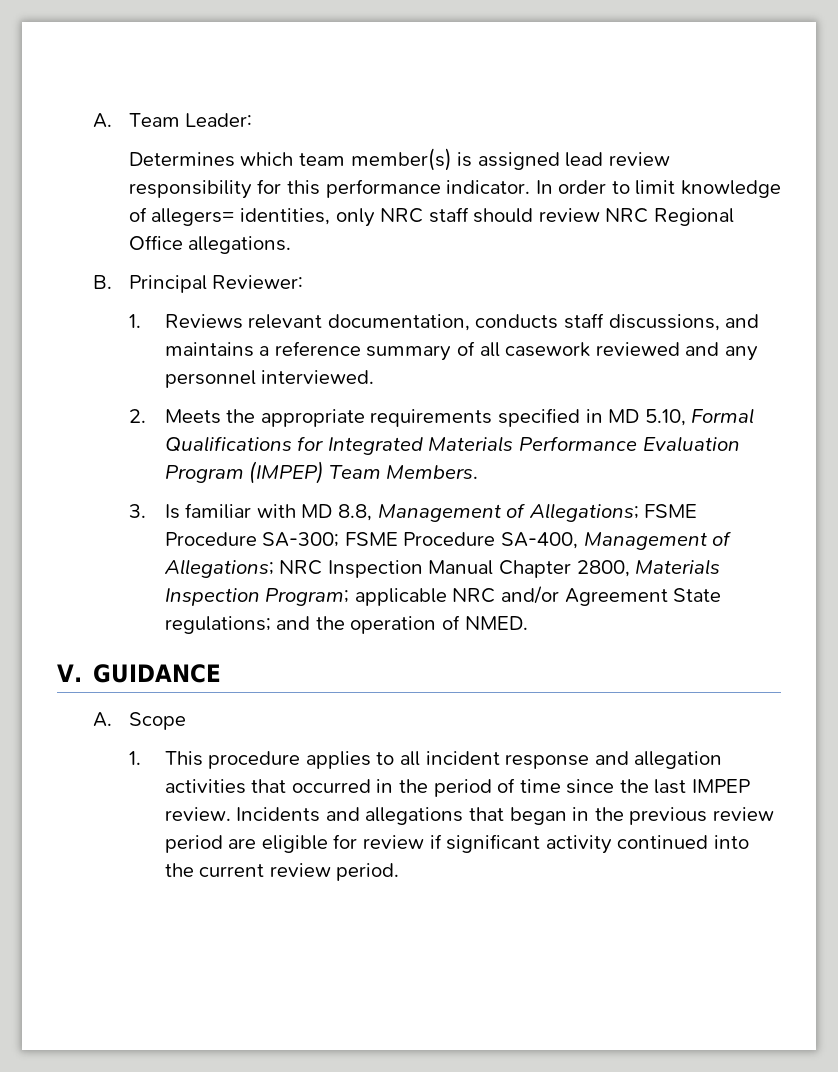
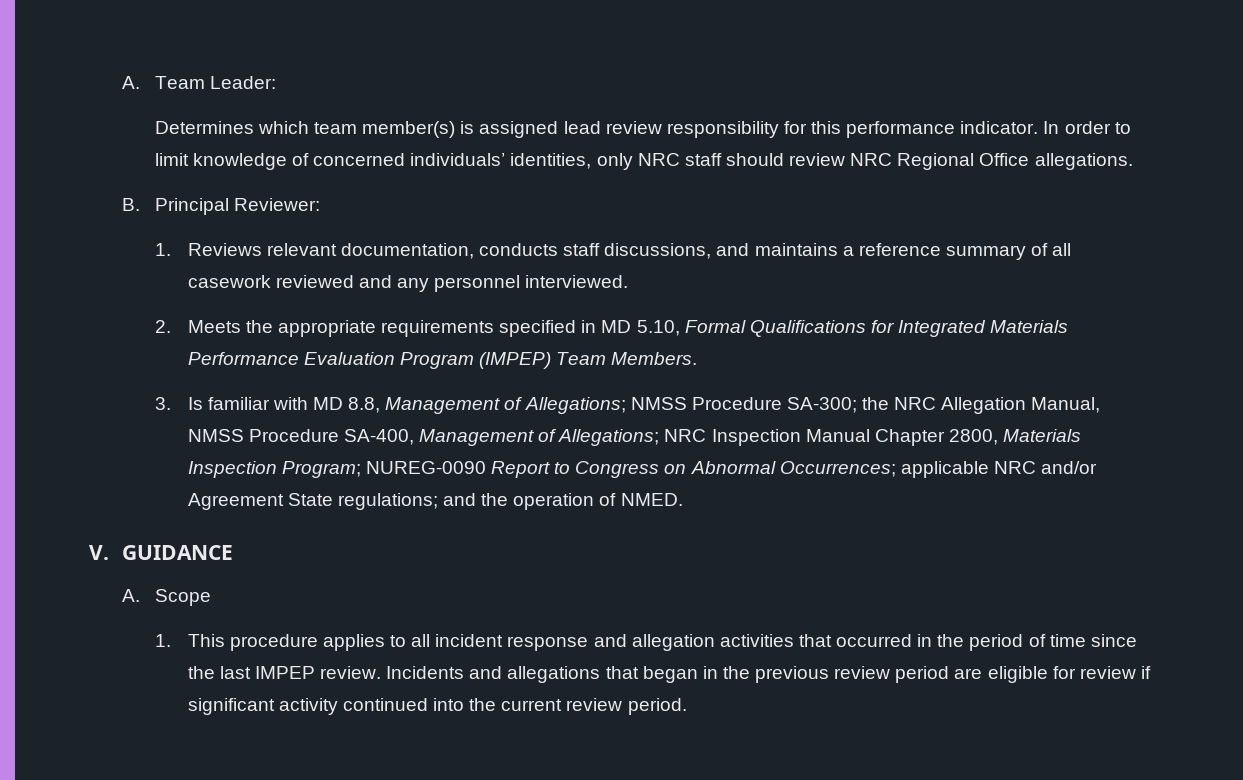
- In order to limit knowledge of allegers= identities, only NRC staff should review NRC Regional Office allegations.
+ In order to limit knowledge of concerned individuals’ identities, only NRC staff should review NRC Regional Office allegations.
- 3. Is familiar with MD 8.8, Management of Allegations; FSME Procedure SA-300; FSME Procedure SA-400, Management of Allegations; NRC Inspection Manual Chapter 2800, Materials Inspection Program; applicable NRC and/or Agreement State regulations; and the operation of NMED.
+ 3. Is familiar with MD 8.8, Management of Allegations; NMSS Procedure SA-300; the NRC Allegation Manual, NMSS Procedure SA-400, Management of Allegations; NRC Inspection Manual Chapter 2800, Materials Inspection Program; NUREG-0090 Report to Congress on Abnormal Occurrences; applicable NRC and/or Agreement State regulations; and the operation of NMED.

